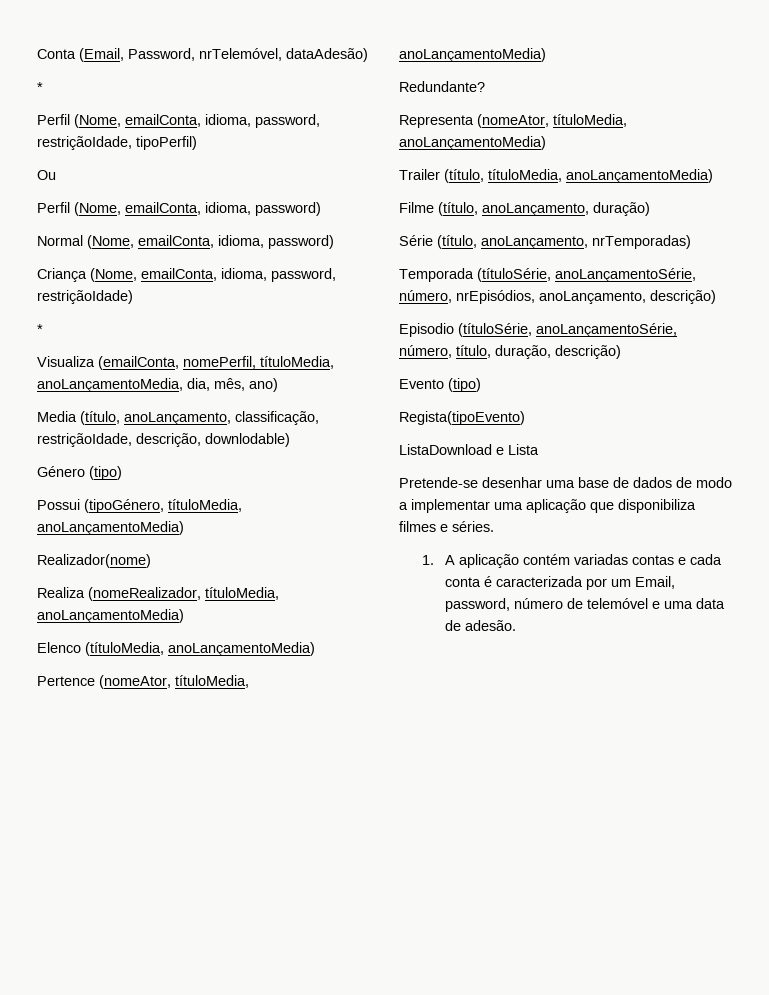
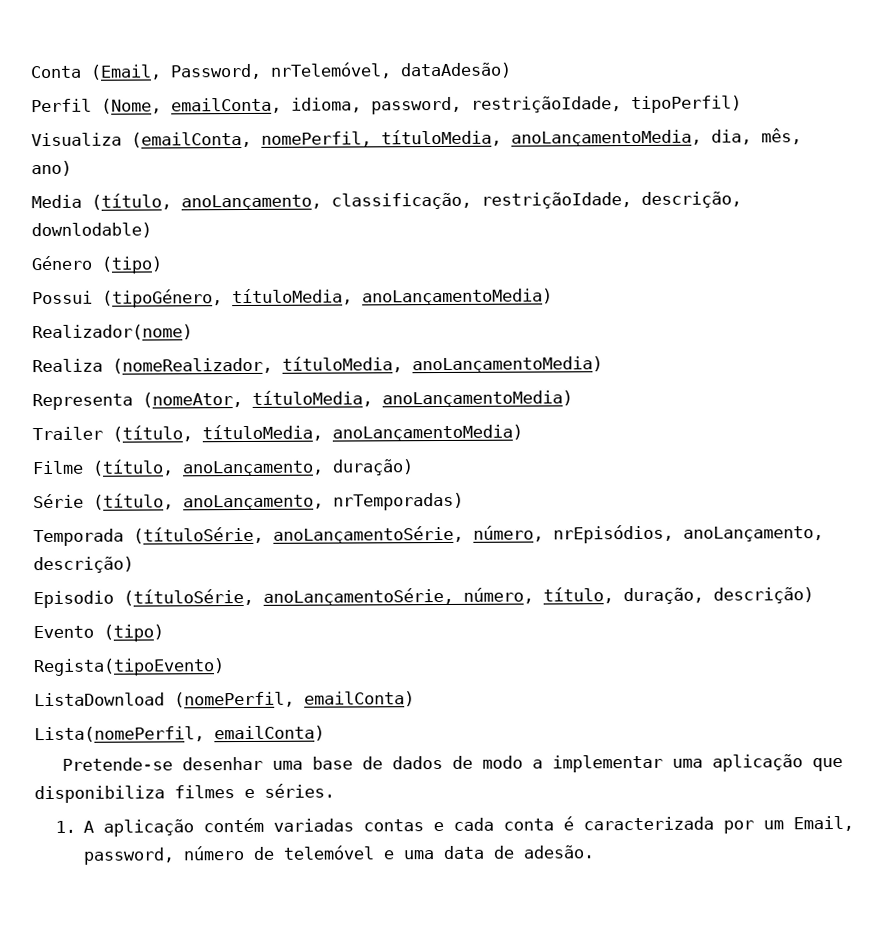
  Conta (Email, Password, nrTelemóvel, dataAdesão)
- *
- Ou
- Perfil (Nome, emailConta, idioma, password)
- Normal (Nome, emailConta, idioma, password)
- Criança (Nome, emailConta, idioma, password, restriçãoIdade)
- *
- Elenco (títuloMedia, anoLançamentoMedia)
- Pertence (nomeAtor, títuloMedia, anoLançamentoMedia)
- Redundante?
- ListaDownload e Lista
+ ListaDownload (nomePerfil, emailConta)
+ Lista(nomePerfil, emailConta)

